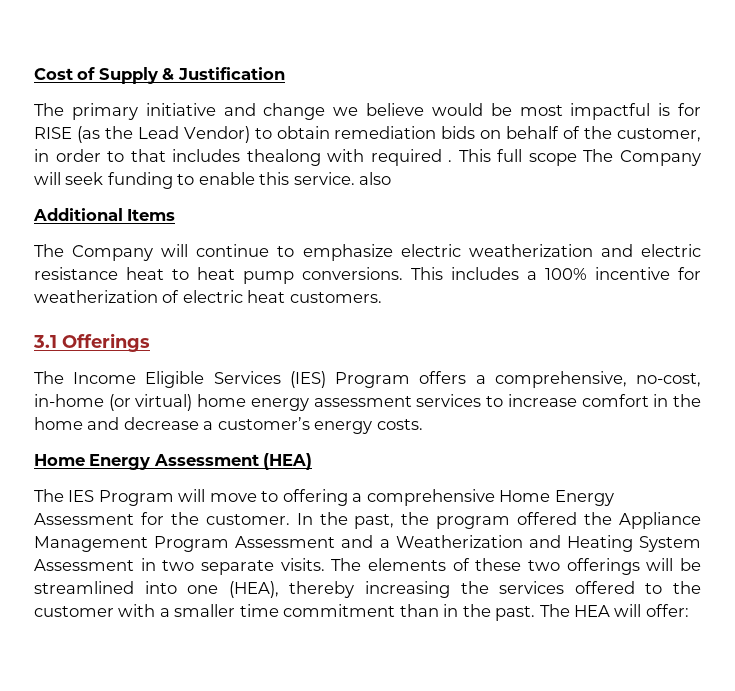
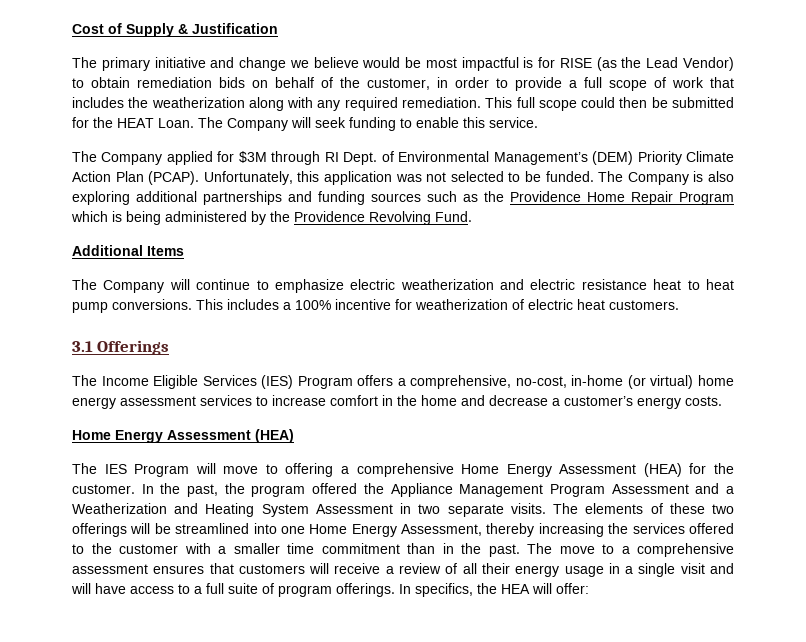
- The primary initiative and change we believe would be most impactful is for RISE (as the Lead Vendor) to obtain remediation bids on behalf of the customer, in order to that includes thealong with required . This full scope The Company will seek funding to enable this service. also
+ The primary initiative and change we believe would be most impactful is for RISE (as the Lead Vendor) to obtain remediation bids on behalf of the customer, in order to provide a full scope of work that includes the weatherization along with any required remediation. This full scope could then be submitted for the HEAT Loan. The Company will seek funding to enable this service.
+ The Company applied for $3M through RI Dept. of Environmental Management’s (DEM) Priority Climate Action Plan (PCAP). Unfortunately, this application was not selected to be funded. The Company is also exploring additional partnerships and funding sources such as the Providence Home Repair Program which is being administered by the Providence Revolving Fund.
- The IES Program will move to offering a comprehensive Home Energy Assessment for the customer.
+ The IES Program will move to offering a comprehensive Home Energy Assessment (HEA) for the customer.
- The elements of these two offerings will be streamlined into one (HEA), thereby increasing the services offered to the customer with a smaller time commitment than in the past.
+ The elements of these two offerings will be streamlined into one Home Energy Assessment, thereby increasing the services offered to the customer with a smaller time commitment than in the past.
- The HEA will offer:
+ The move to a comprehensive assessment ensures that customers will receive a review of all their energy usage in a single visit and will have access to a full suite of program offerings. In specifics, the HEA will offer:

